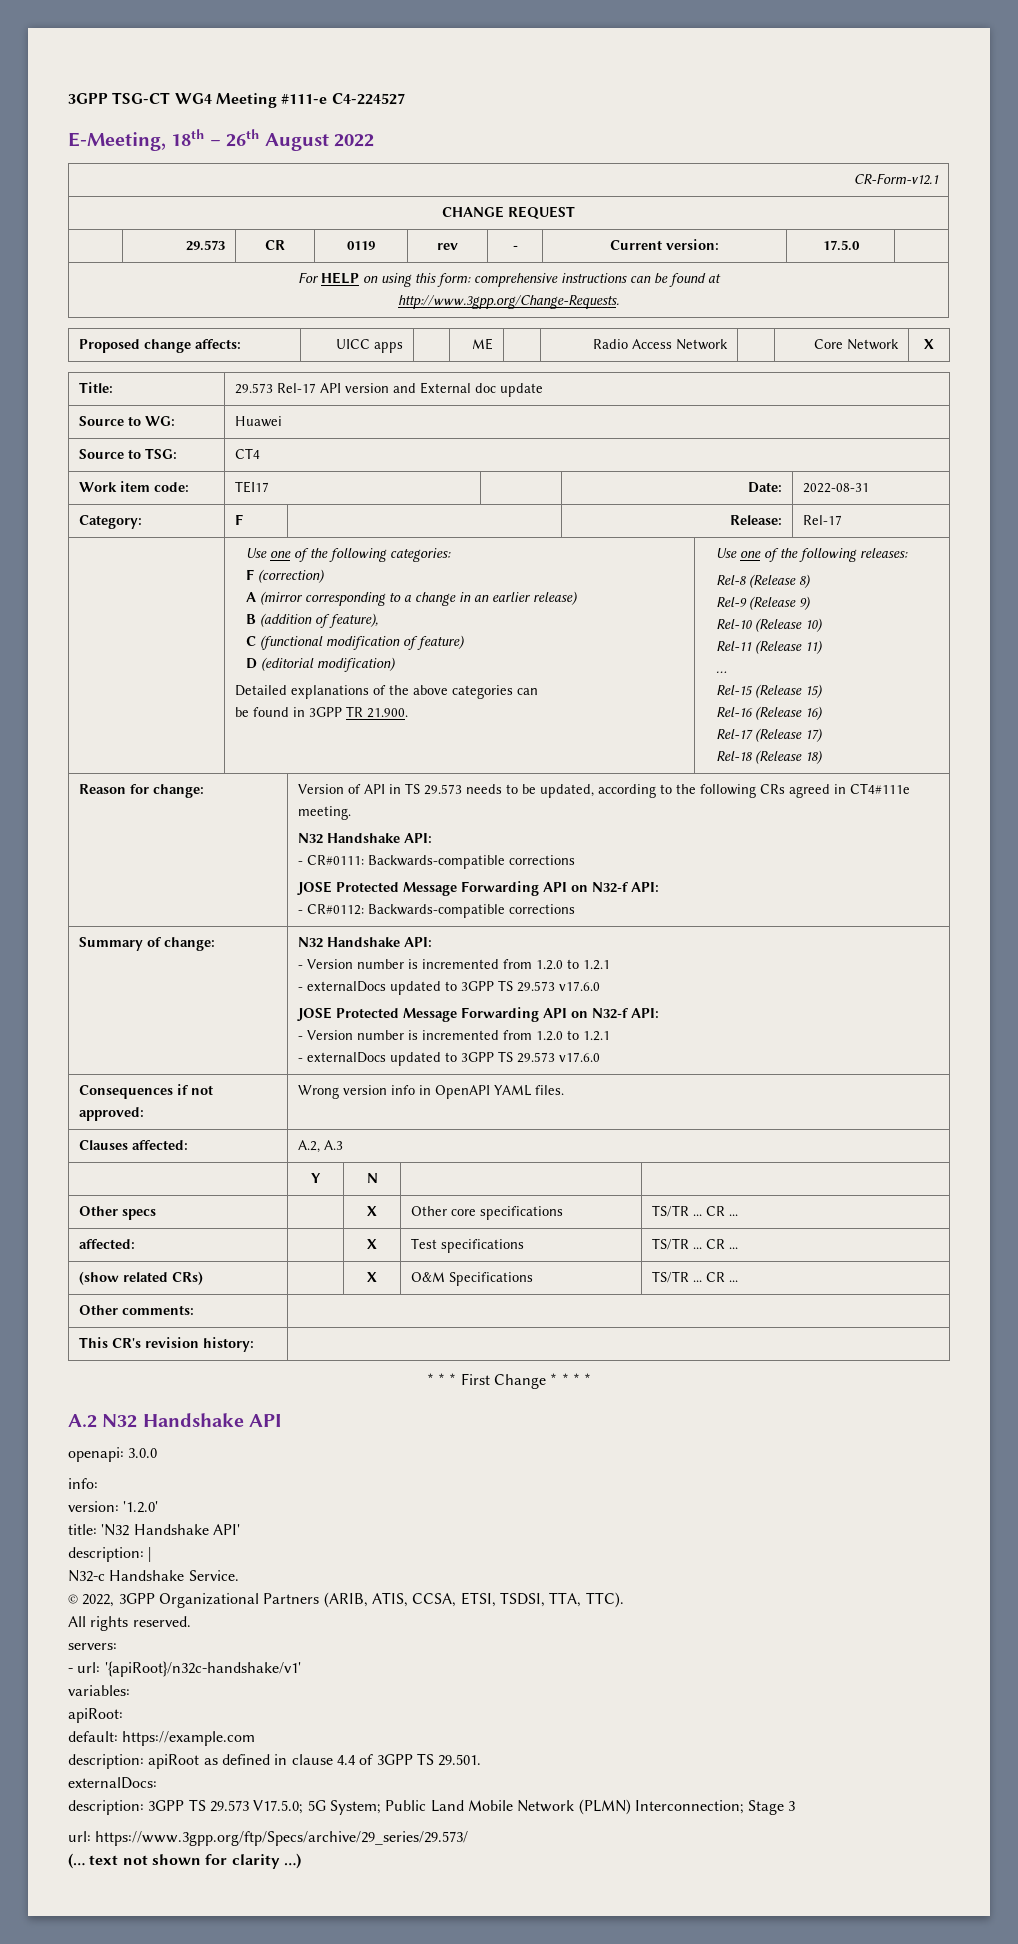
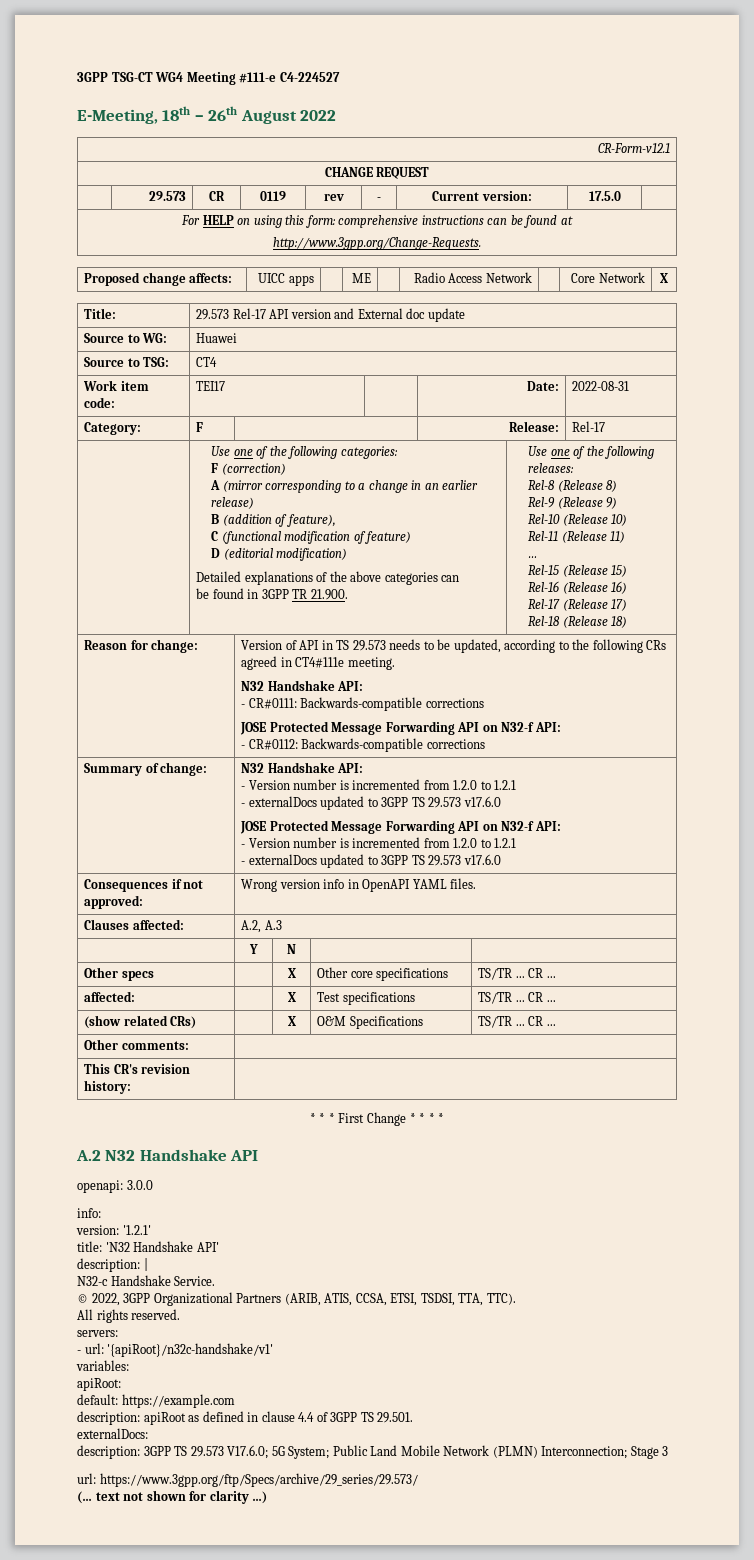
- version: '1.2.0'
+ version: '1.2.1'
- description: 3GPP TS 29.573 V17.5.0; 5G System; Public Land Mobile Network (PLMN) Interconnection; Stage 3
+ description: 3GPP TS 29.573 V17.6.0; 5G System; Public Land Mobile Network (PLMN) Interconnection; Stage 3

